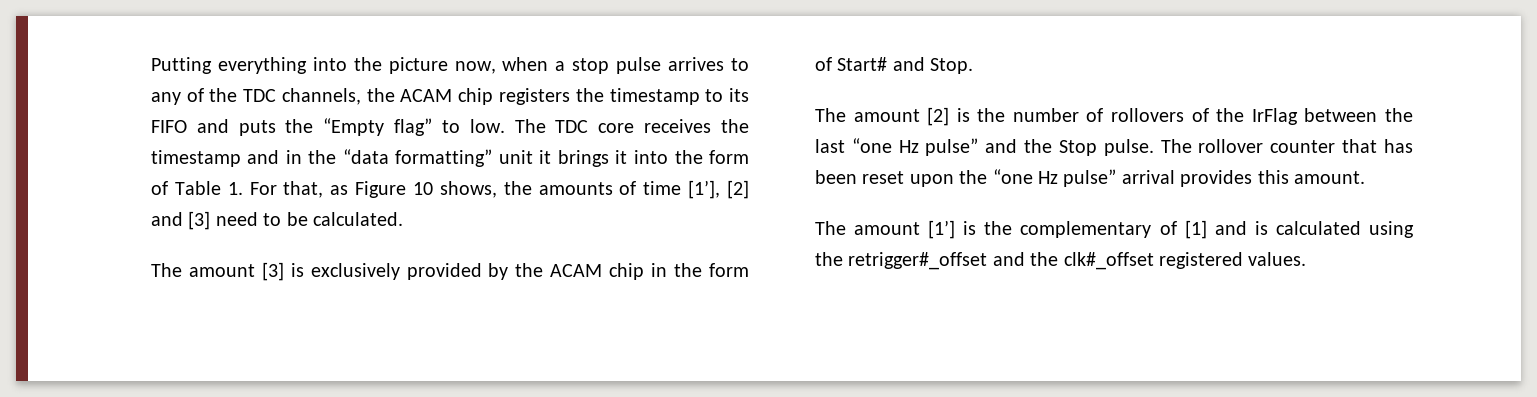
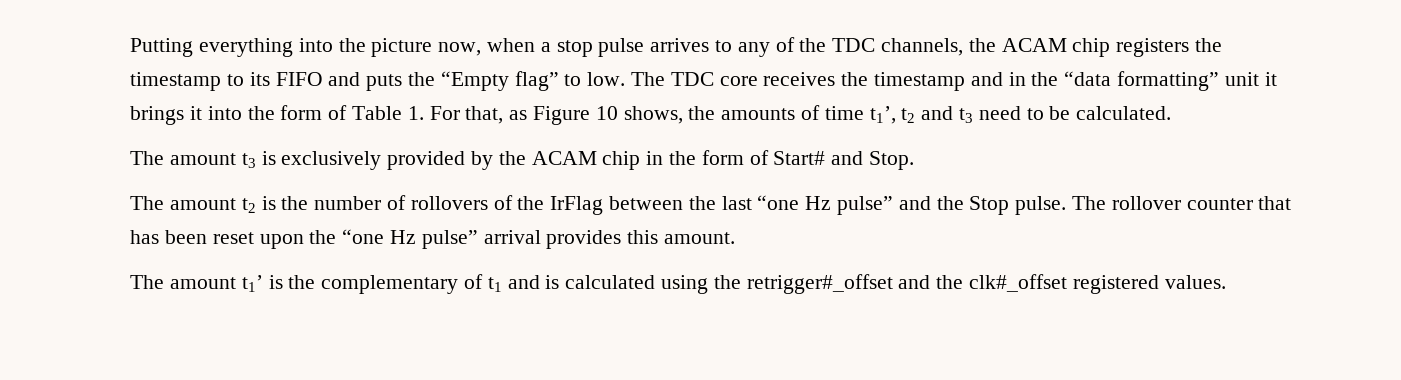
- The TDC core receives the timestamp and in the “data formatting” unit it brings it into the form of Table 1. For that, as Figure 10 shows, the amounts of time [1’], [2] and [3] need to be calculated.
+ The TDC core receives the timestamp and in the “data formatting” unit it brings it into the form of Table 1. For that, as Figure 10 shows, the amounts of time t1’, t2 and t3 need to be calculated.
- The amount [3] is exclusively provided by the ACAM chip in the form of Start# and Stop.
+ The amount t3 is exclusively provided by the ACAM chip in the form of Start# and Stop.
- The amount [2] is the number of rollovers of the IrFlag between the last “one Hz pulse” and the Stop pulse.
+ The amount t2 is the number of rollovers of the IrFlag between the last “one Hz pulse” and the Stop pulse.
- The amount [1’] is the complementary of [1] and is calculated using the retrigger#_offset and the clk#_offset registered values.
+ The amount t1’ is the complementary of t1 and is calculated using the retrigger#_offset and the clk#_offset registered values.

